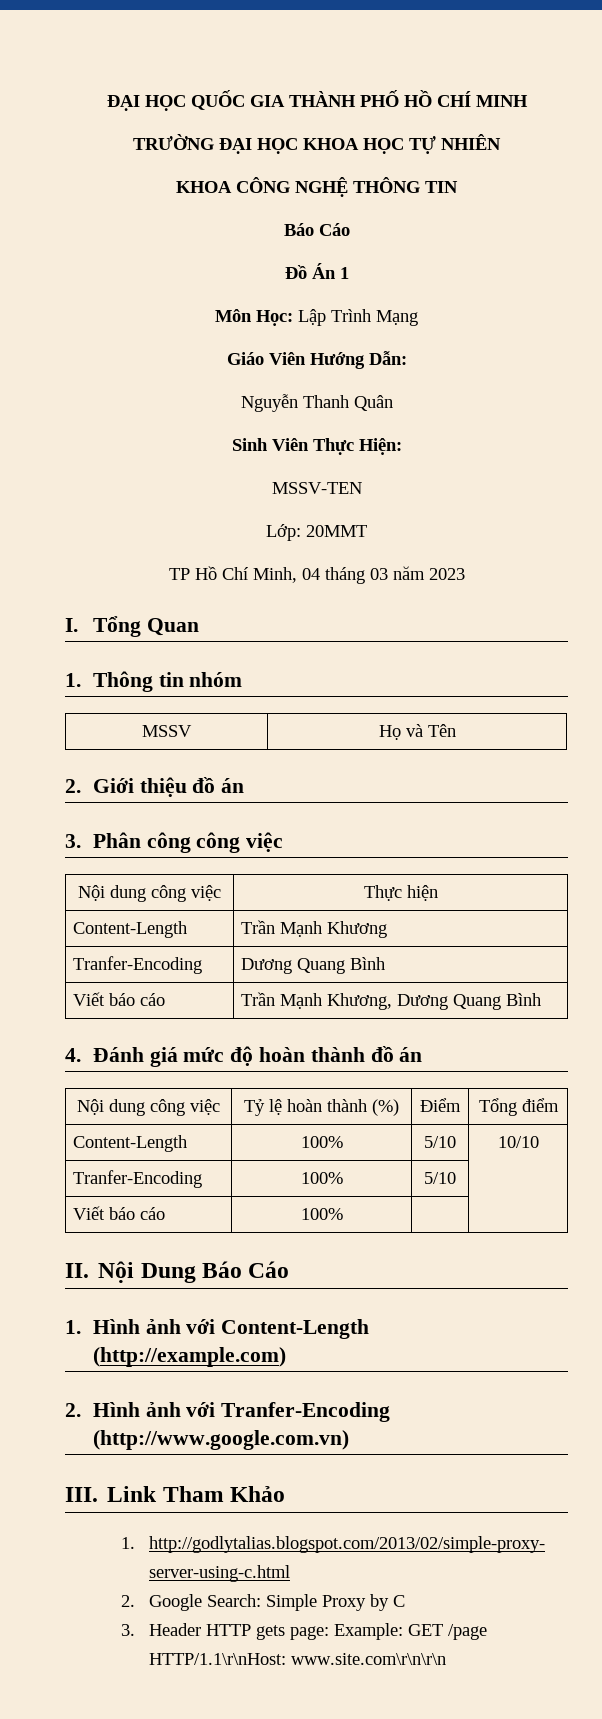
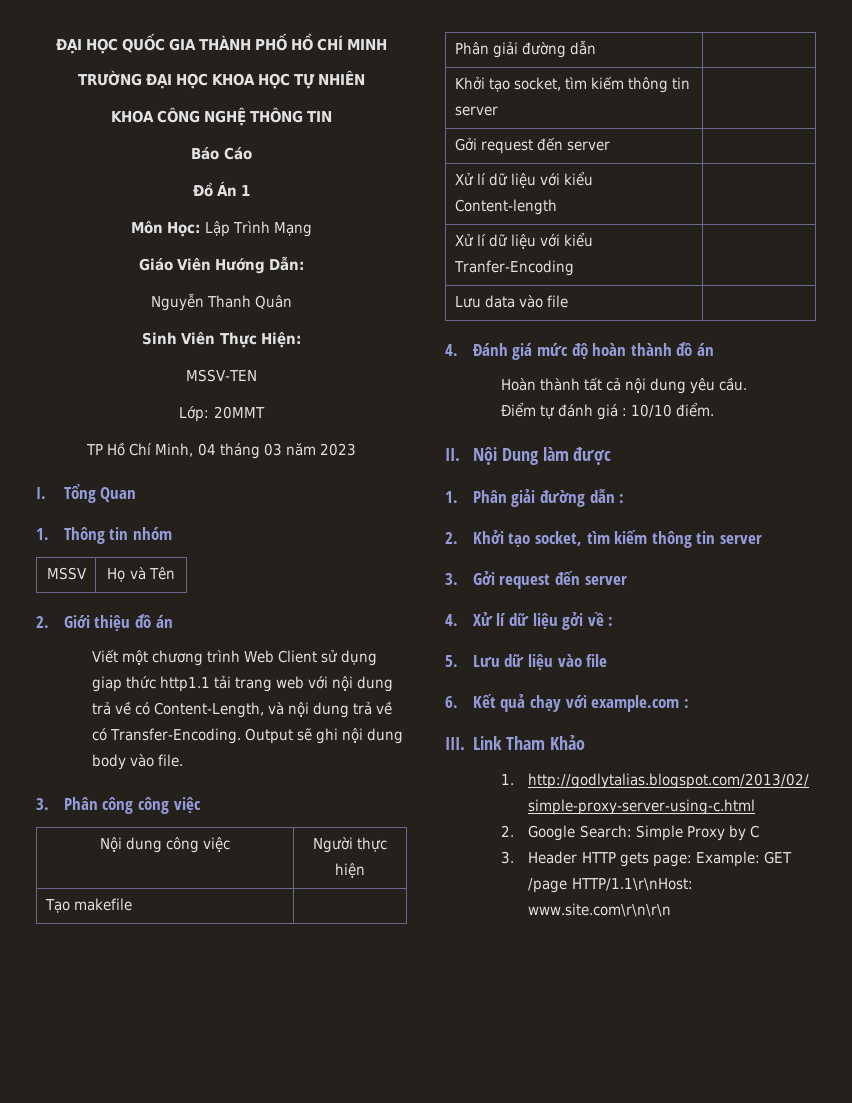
+ Viết một chương trình Web Client sử dụng giap thức http1.1 tải trang web với nội dung trả về có Content-Length, và nội dung trả về có Transfer-Encoding. Output sẽ ghi nội dung body vào file.
- Nội dung công việc | Thực hiện
+ Nội dung công việc | Người thực hiện
- Content-Length | Trần Mạnh Khương
- Tranfer-Encoding | Dương Quang Bình
- Viết báo cáo | Trần Mạnh Khương, Dương Quang Bình
+ Tạo makefile |
+ Phân giải đường dẫn |
+ Khởi tạo socket, tìm kiếm thông tin server |
+ Gởi request đến server |
+ Xử lí dữ liệu với kiểu Content-length |
+ Xử lí dữ liệu với kiểu Tranfer-Encoding |
+ Lưu data vào file |
- Nội dung công việc | Tỷ lệ hoàn thành (%) | Điểm | Tổng điểm
- Content-Length | 100% | 5/10 | 10/10
- Tranfer-Encoding | 100% | 5/10 |
- Viết báo cáo | 100% | |
+ Hoàn thành tất cả nội dung yêu cầu.
+ Điểm tự đánh giá : 10/10 điểm.
- II. Nội Dung Báo Cáo
- 1. Hình ảnh với Content-Length (http://example.com)
- 2. Hình ảnh với Tranfer-Encoding (http://www.google.com.vn)
+ II. Nội Dung làm được
+ 1. Phân giải đường dẫn :
+ 2. Khởi tạo socket, tìm kiếm thông tin server
+ 3. Gởi request đến server
+ 4. Xử lí dữ liệu gởi về :
+ 5. Lưu dữ liệu vào file
+ 6. Kết quả chạy với example.com :

